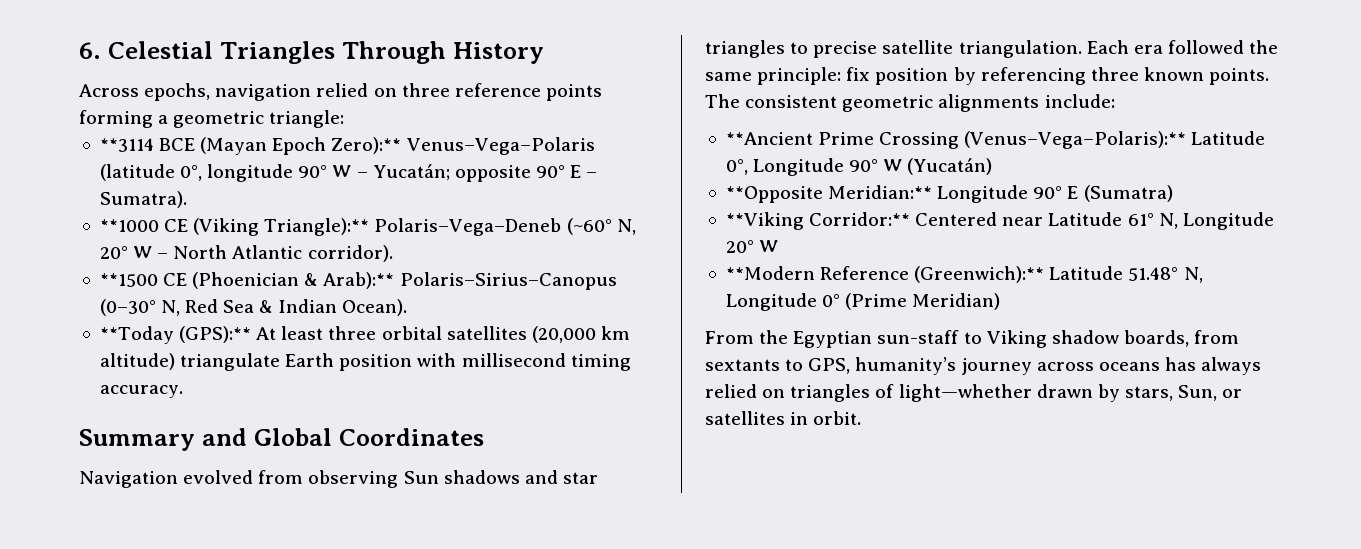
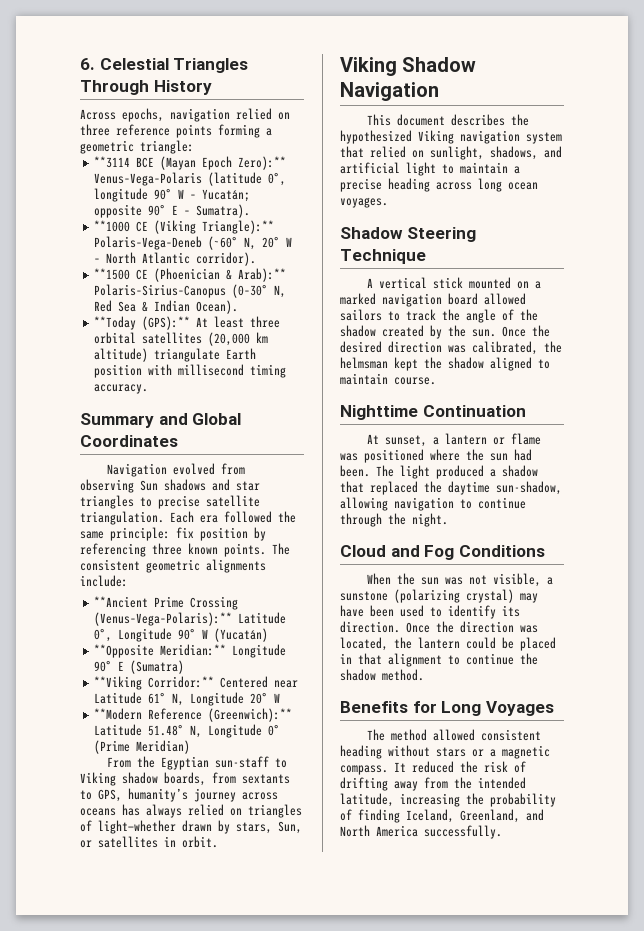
+ Viking Shadow Navigation
+ This document describes the hypothesized Viking navigation system that relied on sunlight, shadows, and artificial light to maintain a precise heading across long ocean voyages.
+ Shadow Steering Technique
+ A vertical stick mounted on a marked navigation board allowed sailors to track the angle of the shadow created by the sun. Once the desired direction was calibrated, the helmsman kept the shadow aligned to maintain course.
+ Nighttime Continuation
+ At sunset, a lantern or flame was positioned where the sun had been. The light produced a shadow that replaced the daytime sun-shadow, allowing navigation to continue through the night.
+ Cloud and Fog Conditions
+ When the sun was not visible, a sunstone (polarizing crystal) may have been used to identify its direction. Once the direction was located, the lantern could be placed in that alignment to continue the shadow method.
+ Benefits for Long Voyages
+ The method allowed consistent heading without stars or a magnetic compass. It reduced the risk of drifting away from the intended latitude, increasing the probability of finding Iceland, Greenland, and North America successfully.

